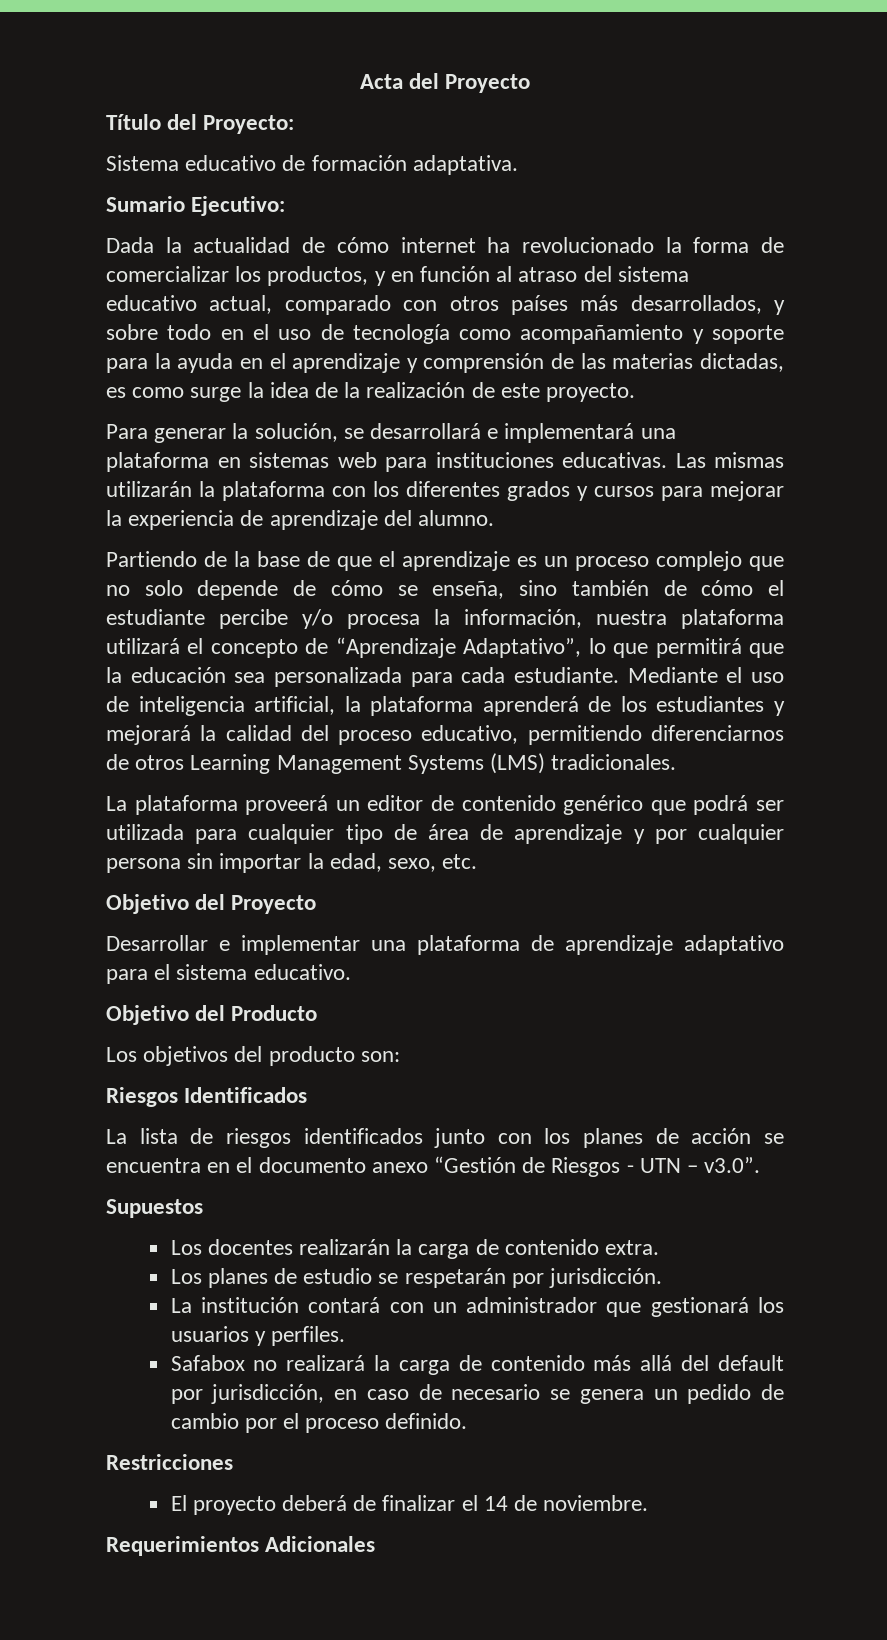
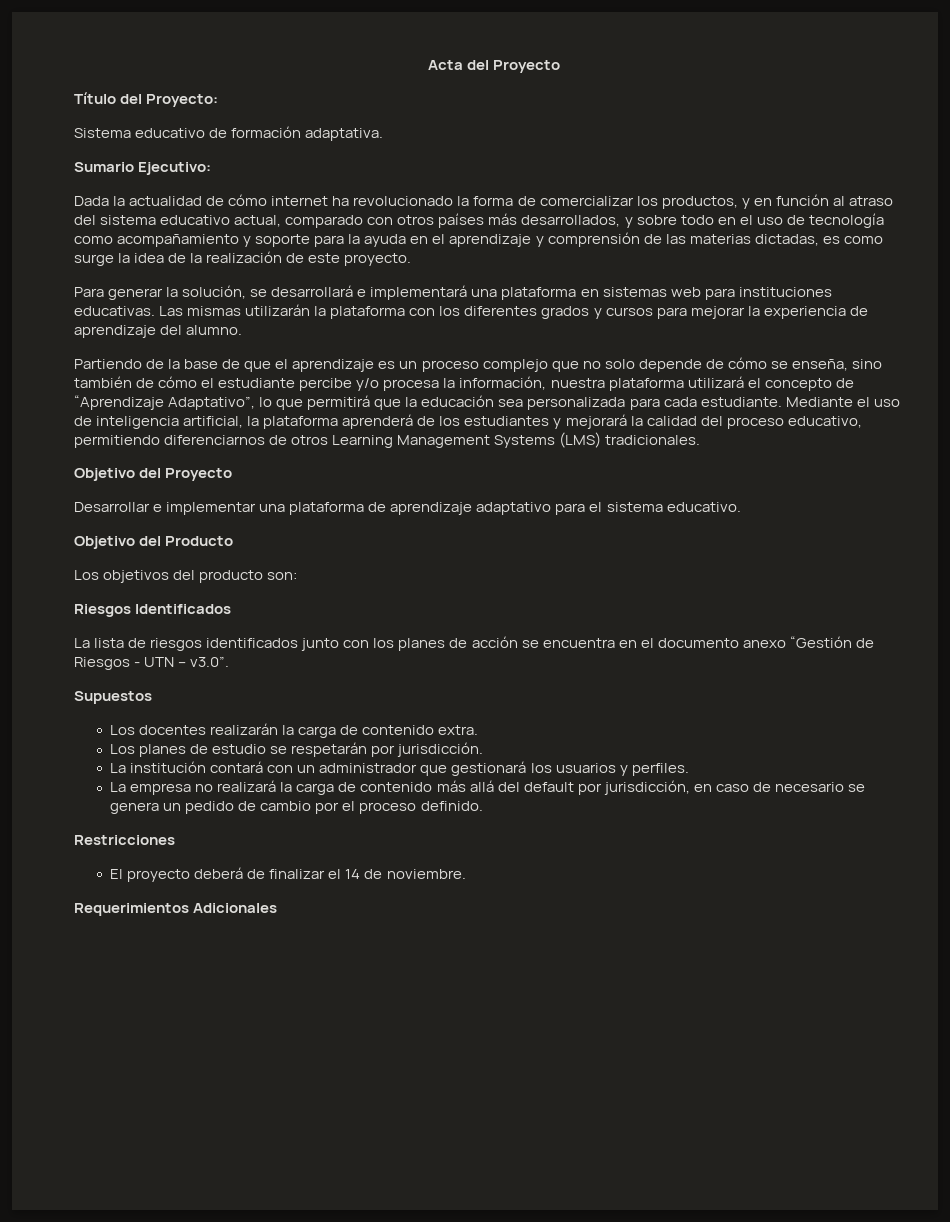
- La plataforma proveerá un editor de contenido genérico que podrá ser utilizada para cualquier tipo de área de aprendizaje y por cualquier persona sin importar la edad, sexo, etc.
- Safabox no realizará la carga de contenido más allá del default por jurisdicción, en caso de necesario se genera un pedido de cambio por el proceso definido.
+ La empresa no realizará la carga de contenido más allá del default por jurisdicción, en caso de necesario se genera un pedido de cambio por el proceso definido.

